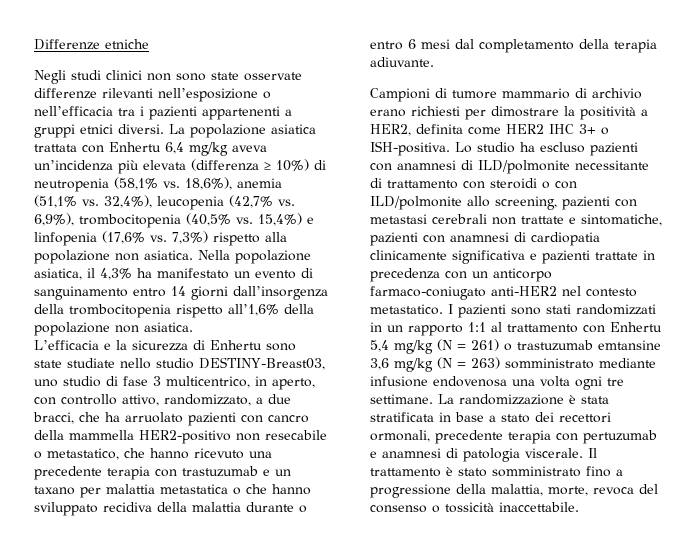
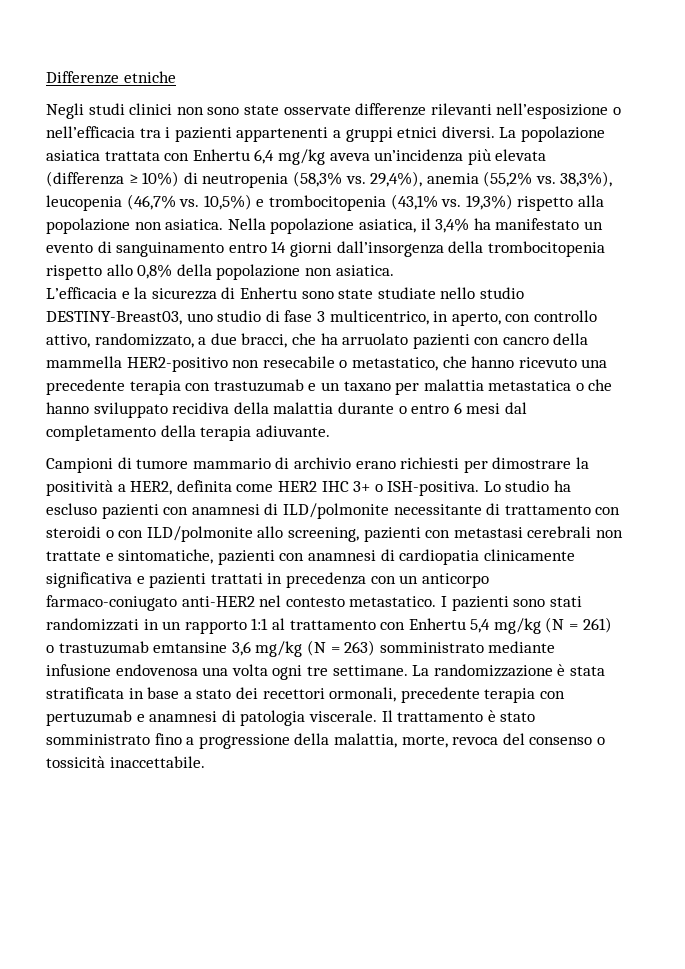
- La popolazione asiatica trattata con Enhertu 6,4 mg/kg aveva un’incidenza più elevata (differenza ≥ 10%) di neutropenia (58,1% vs. 18,6%), anemia (51,1% vs. 32,4%), leucopenia (42,7% vs. 6,9%), trombocitopenia (40,5% vs. 15,4%) e linfopenia (17,6% vs. 7,3%) rispetto alla popolazione non asiatica.
+ La popolazione asiatica trattata con Enhertu 6,4 mg/kg aveva un’incidenza più elevata (differenza ≥ 10%) di neutropenia (58,3% vs. 29,4%), anemia (55,2% vs. 38,3%), leucopenia (46,7% vs. 10,5%) e trombocitopenia (43,1% vs. 19,3%) rispetto alla popolazione non asiatica.
- Nella popolazione asiatica, il 4,3% ha manifestato un evento di sanguinamento entro 14 giorni dall’insorgenza della trombocitopenia rispetto all’1,6% della popolazione non asiatica.
+ Nella popolazione asiatica, il 3,4% ha manifestato un evento di sanguinamento entro 14 giorni dall’insorgenza della trombocitopenia rispetto allo 0,8% della popolazione non asiatica.
- Lo studio ha escluso pazienti con anamnesi di ILD/polmonite necessitante di trattamento con steroidi o con ILD/polmonite allo screening, pazienti con metastasi cerebrali non trattate e sintomatiche, pazienti con anamnesi di cardiopatia clinicamente significativa e pazienti trattate in precedenza con un anticorpo farmaco-coniugato anti-HER2 nel contesto metastatico.
+ Lo studio ha escluso pazienti con anamnesi di ILD/polmonite necessitante di trattamento con steroidi o con ILD/polmonite allo screening, pazienti con metastasi cerebrali non trattate e sintomatiche, pazienti con anamnesi di cardiopatia clinicamente significativa e pazienti trattati in precedenza con un anticorpo farmaco-coniugato anti-HER2 nel contesto metastatico.

